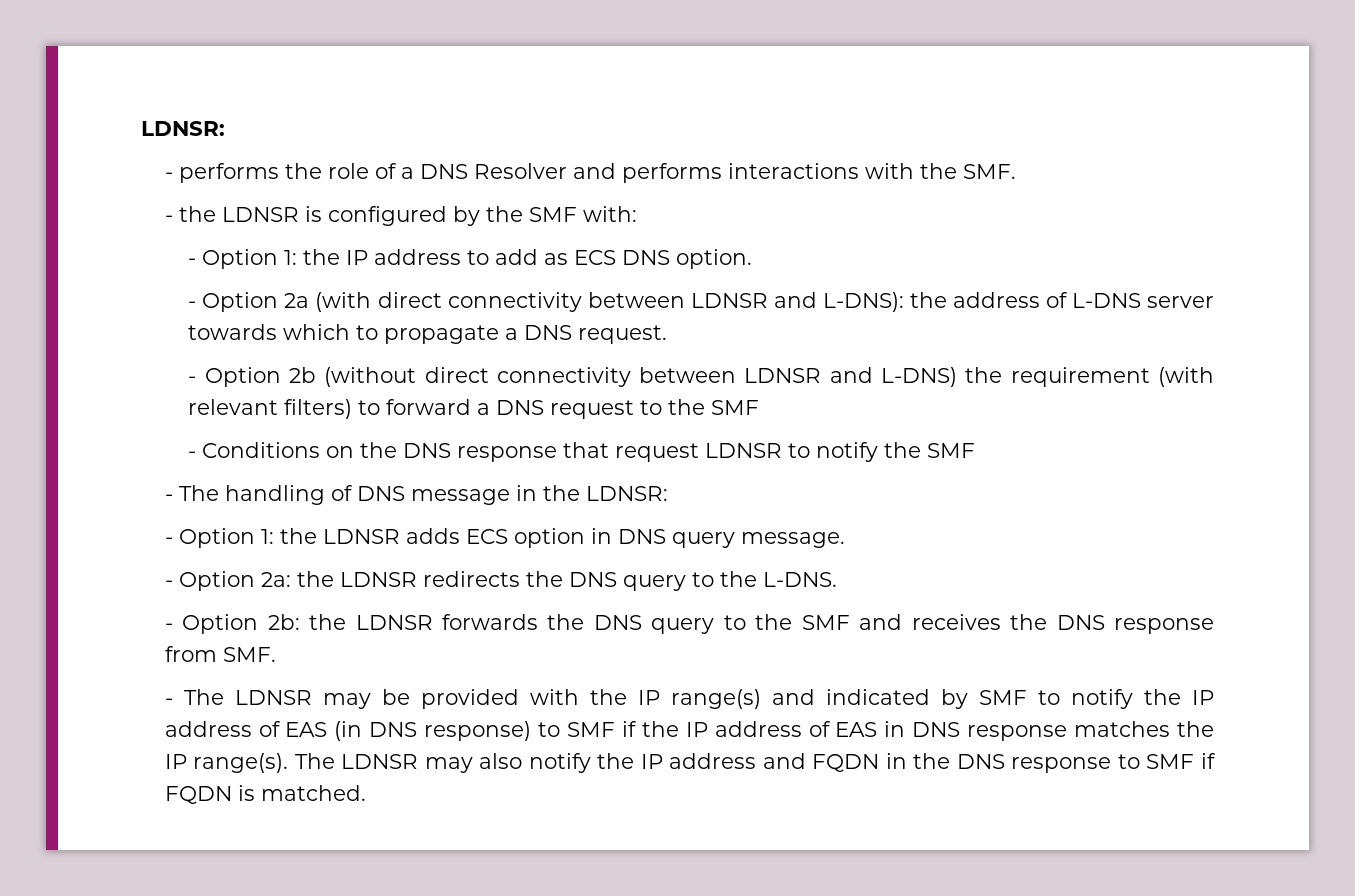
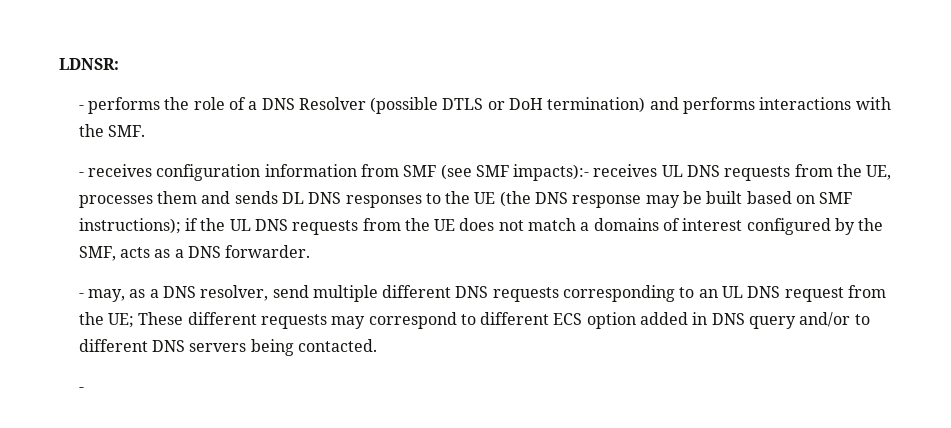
- - performs the role of a DNS Resolver and performs interactions with the SMF.
+ - performs the role of a DNS Resolver (possible DTLS or DoH termination) and performs interactions with the SMF.
- - the LDNSR is configured by the SMF with:
- - Option 1: the IP address to add as ECS DNS option.
- - Option 2a (with direct connectivity between LDNSR and L-DNS): the address of L-DNS server towards which to propagate a DNS request.
- - Option 2b (without direct connectivity between LDNSR and L-DNS) the requirement (with relevant filters) to forward a DNS request to the SMF
- - Conditions on the DNS response that request LDNSR to notify the SMF
- - The handling of DNS message in the LDNSR:
- - Option 1: the LDNSR adds ECS option in DNS query message.
- - Option 2a: the LDNSR redirects the DNS query to the L-DNS.
- - Option 2b: the LDNSR forwards the DNS query to the SMF and receives the DNS response from SMF.
- - The LDNSR may be provided with the IP range(s) and indicated by SMF to notify the IP address of EAS (in DNS response) to SMF if the IP address of EAS in DNS response matches the IP range(s). The LDNSR may also notify the IP address and FQDN in the DNS response to SMF if FQDN is matched.
+ - receives configuration information from SMF (see SMF impacts):- receives UL DNS requests from the UE, processes them and sends DL DNS responses to the UE (the DNS response may be built based on SMF instructions); if the UL DNS requests from the UE does not match a domains of interest configured by the SMF, acts as a DNS forwarder.
+ - may, as a DNS resolver, send multiple different DNS requests corresponding to an UL DNS request from the UE; These different requests may correspond to different ECS option added in DNS query and/or to different DNS servers being contacted.
+ -

